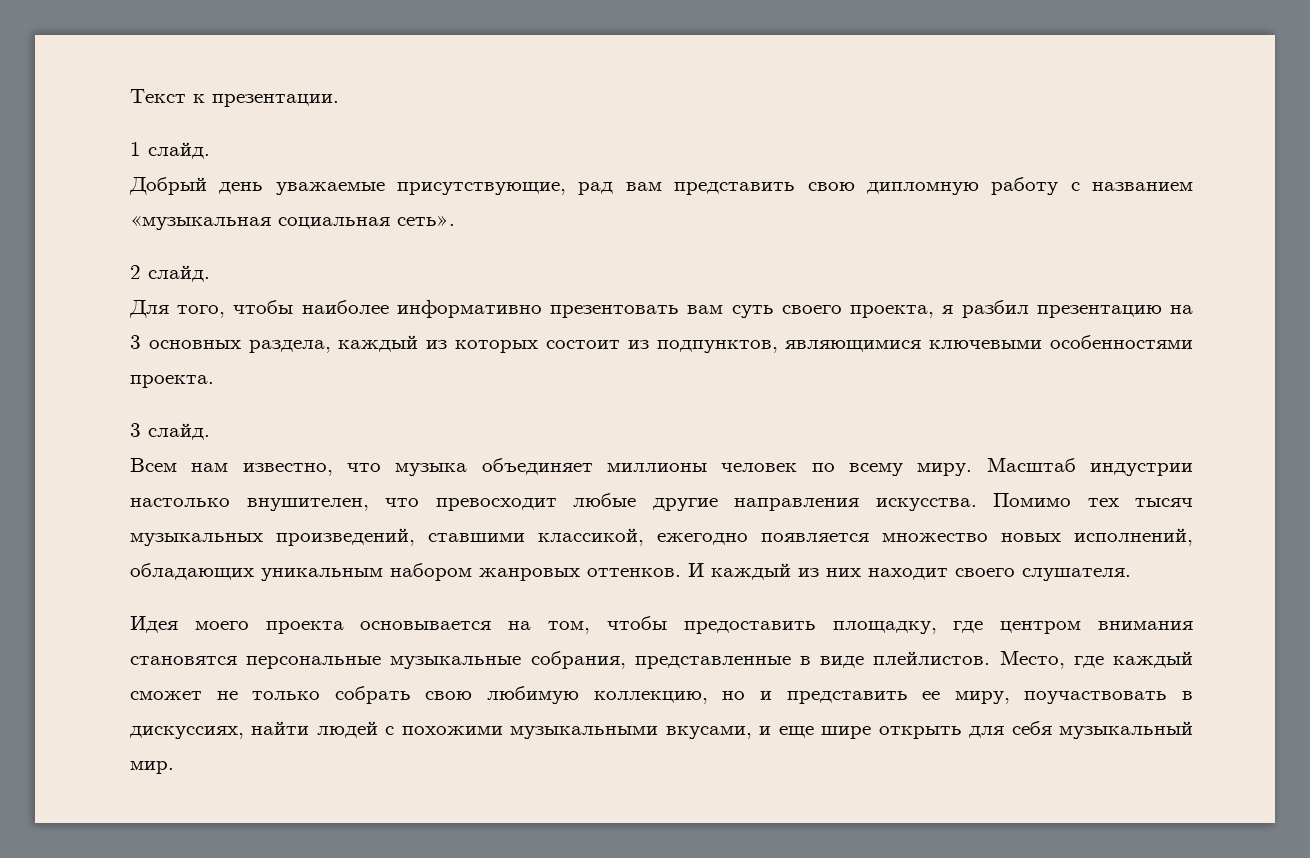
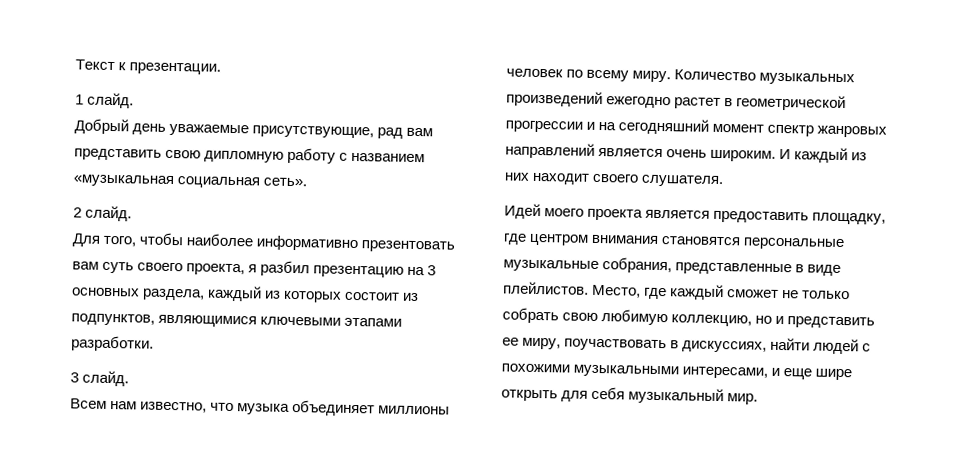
- Для того, чтобы наиболее информативно презентовать вам суть своего проекта, я разбил презентацию на 3 основных раздела, каждый из которых состоит из подпунктов, являющимися ключевыми особенностями проекта.
+ Для того, чтобы наиболее информативно презентовать вам суть своего проекта, я разбил презентацию на 3 основных раздела, каждый из которых состоит из подпунктов, являющимися ключевыми этапами разработки.
- Масштаб индустрии настолько внушителен, что превосходит любые другие направления искусства. Помимо тех тысяч музыкальных произведений, ставшими классикой, ежегодно появляется множество новых исполнений, обладающих уникальным набором жанровых оттенков.
+ Количество музыкальных произведений ежегодно растет в геометрической прогрессии и на сегодняшний момент спектр жанровых направлений является очень широким.
- Идея моего проекта основывается на том, чтобы предоставить площадку, где центром внимания становятся персональные музыкальные собрания, представленные в виде плейлистов.
+ Идей моего проекта является предоставить площадку, где центром внимания становятся персональные музыкальные собрания, представленные в виде плейлистов.
- Место, где каждый сможет не только собрать свою любимую коллекцию, но и представить ее миру, поучаствовать в дискуссиях, найти людей с похожими музыкальными вкусами, и еще шире открыть для себя музыкальный мир.
+ Место, где каждый сможет не только собрать свою любимую коллекцию, но и представить ее миру, поучаствовать в дискуссиях, найти людей с похожими музыкальными интересами, и еще шире открыть для себя музыкальный мир.

